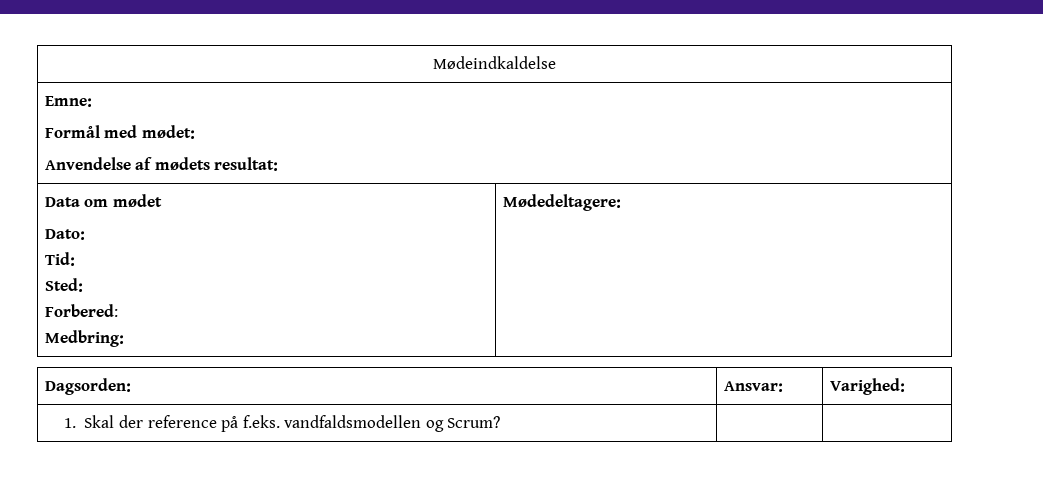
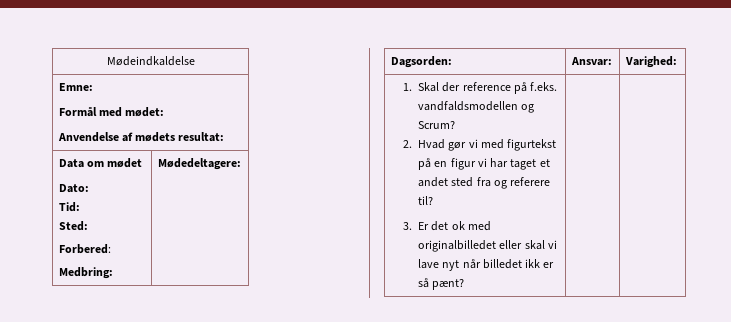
+ 2. Hvad gør vi med figurtekst på en figur vi har taget et andet sted fra og referere til?
+ 3. Er det ok med originalbilledet eller skal vi lave nyt når billedet ikk er så pænt?

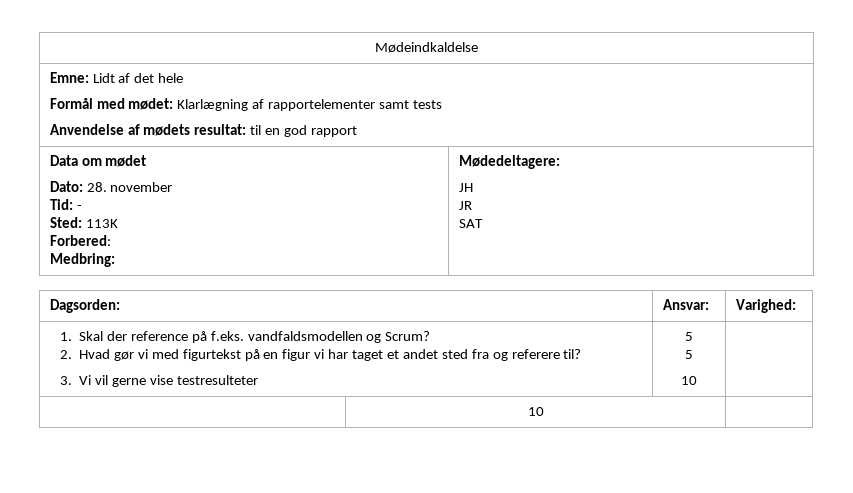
- Emne:
- Formål med mødet:
- Anvendelse af mødets resultat:
+ Emne: Lidt af det hele
+ Formål med mødet: Klarlægning af rapportelementer samt tests
+ Anvendelse af mødets resultat: til en god rapport
  Data om mødet
- Dato:
- Tid:
- Sted:
+ Dato: 28. november
+ Tid: -
+ Sted: 113K
  Forbered:
  Medbring: | Mødedeltagere:
+ JH
+ JR
+ SAT
- 3. Er det ok med originalbilledet eller skal vi lave nyt når billedet ikk er så pænt?
+ 3. Vi vil gerne vise testresulteter | 5
+ 5
+ 10 |
+ | 10 |

